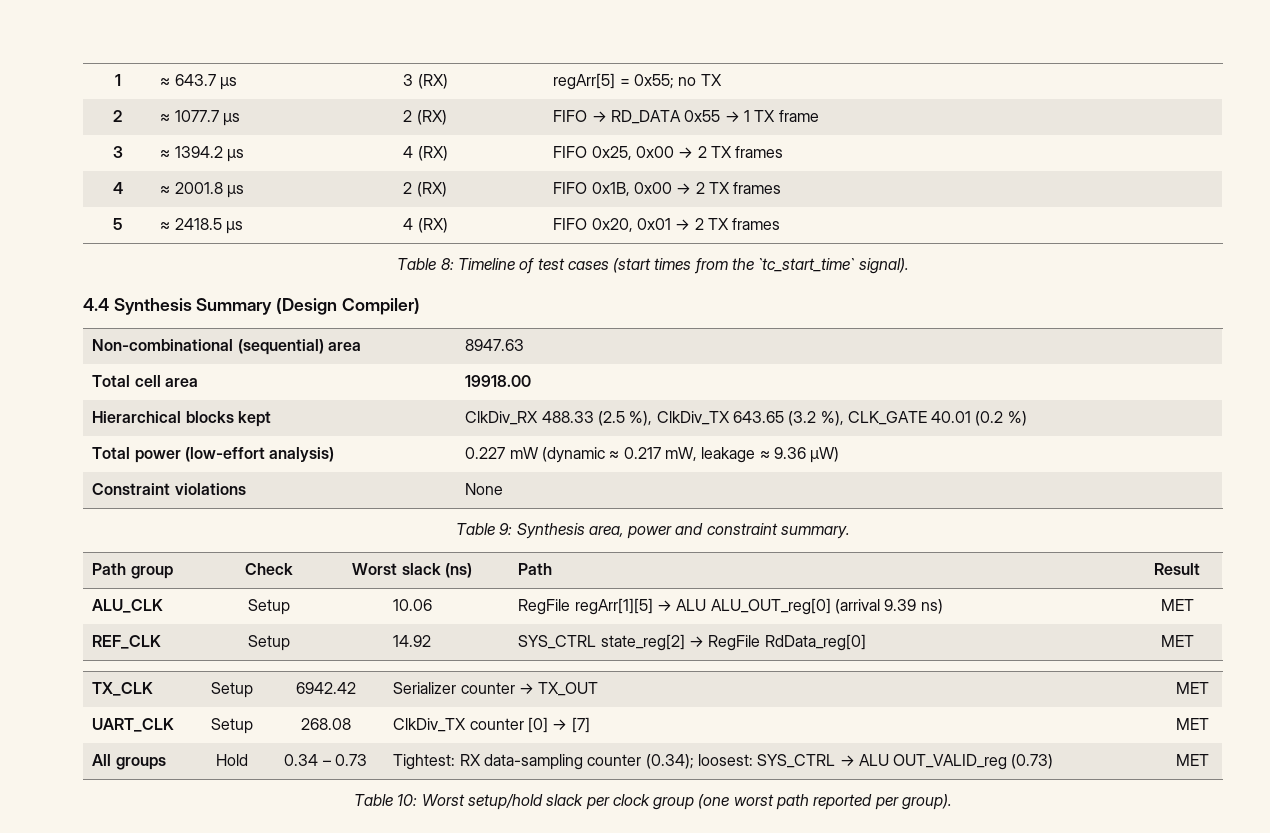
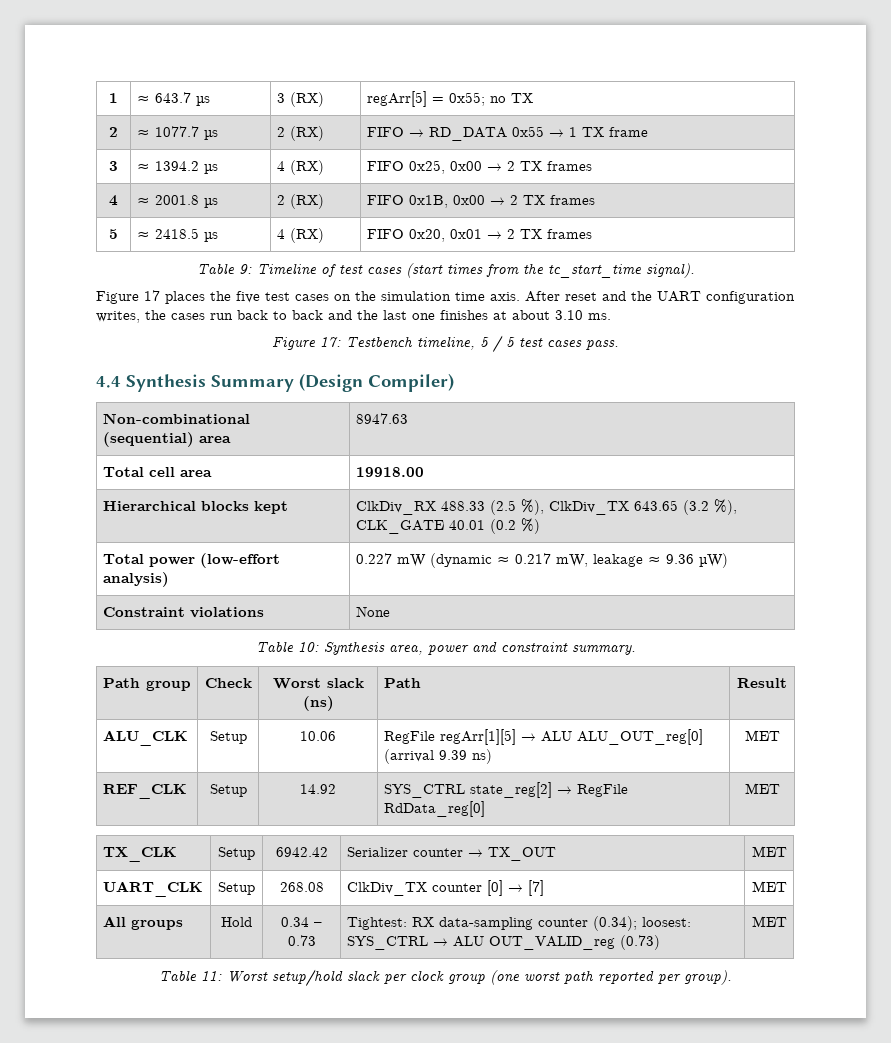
- Table 8: Timeline of test cases (start times from the `tc_start_time` signal).
+ Table 9: Timeline of test cases (start times from the tc_start_time signal).
+ Figure 17 places the five test cases on the simulation time axis. After reset and the UART configuration writes, the cases run back to back and the last one finishes at about 3.10 ms.
+ Figure 17: Testbench timeline, 5 / 5 test cases pass.
- Table 9: Synthesis area, power and constraint summary.
+ Table 10: Synthesis area, power and constraint summary.
- Table 10: Worst setup/hold slack per clock group (one worst path reported per group).
+ Table 11: Worst setup/hold slack per clock group (one worst path reported per group).

